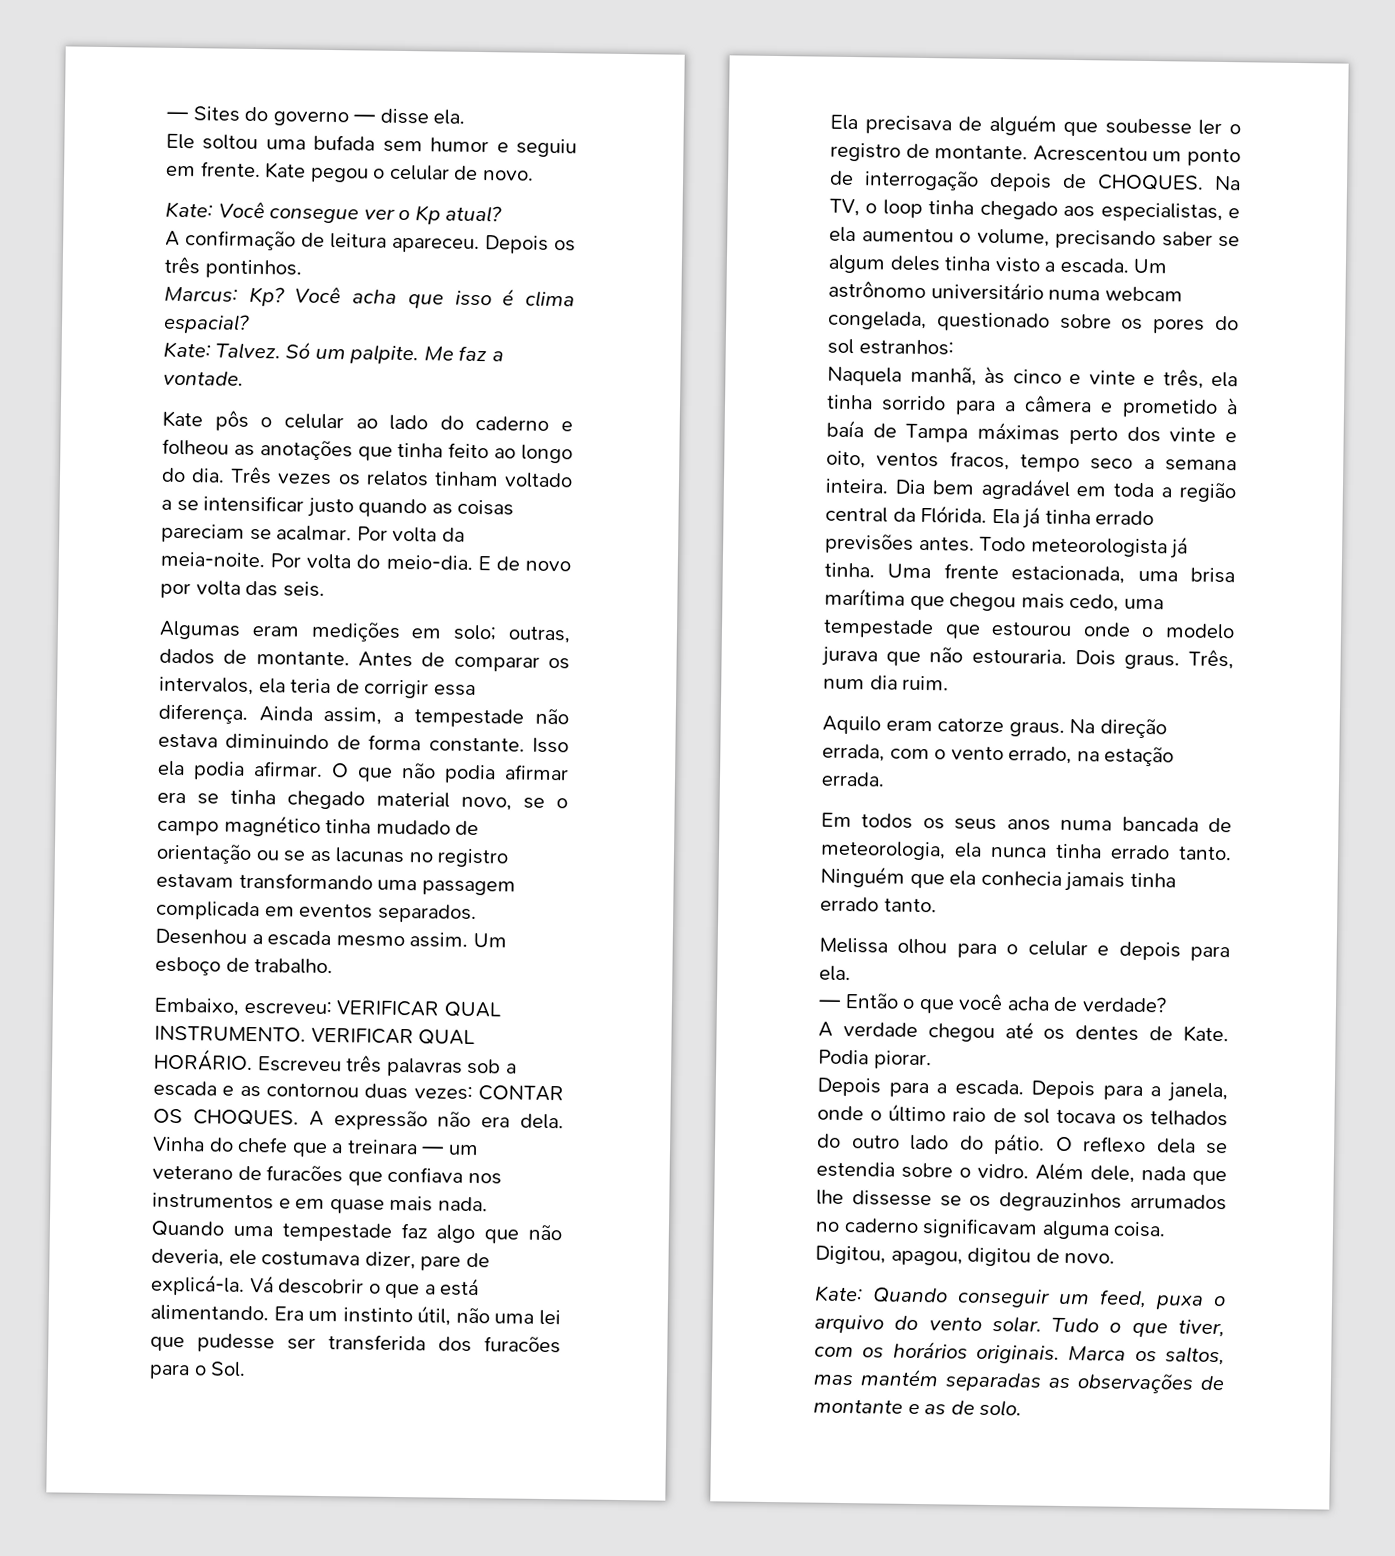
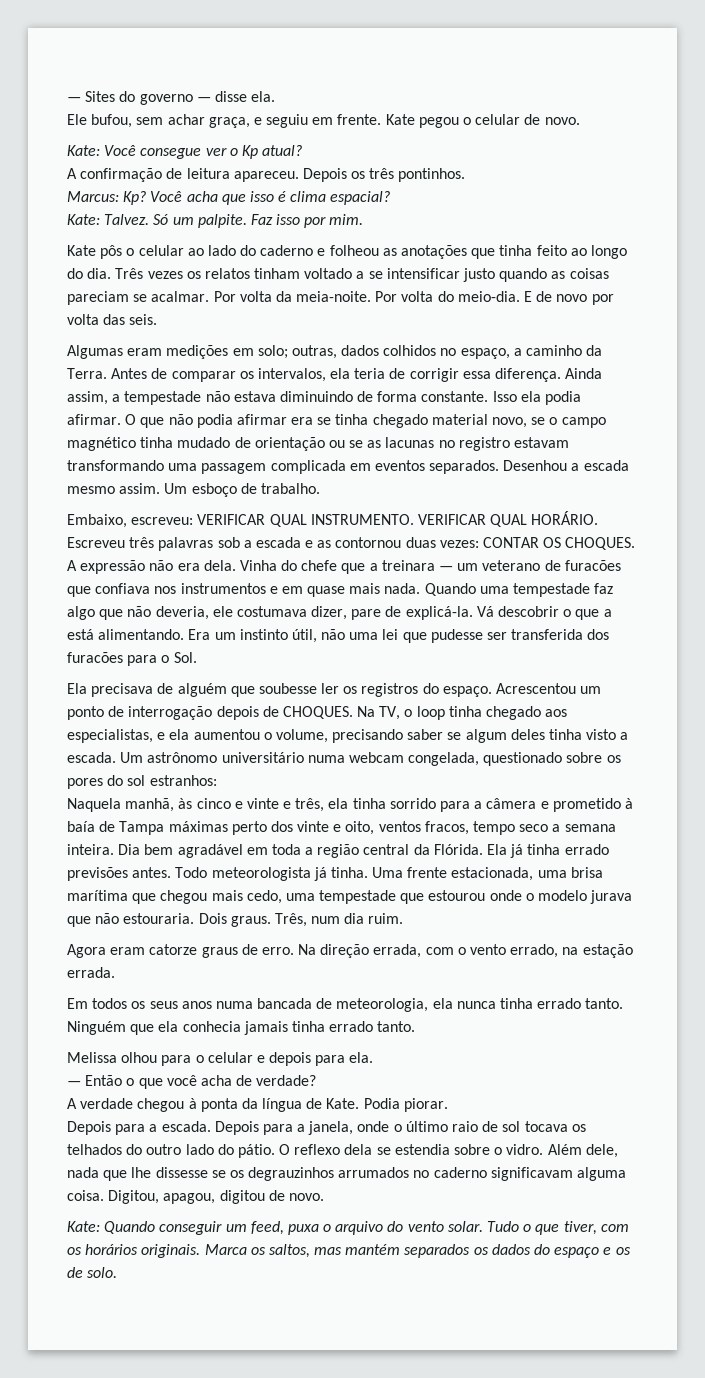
- Ele soltou uma bufada sem humor e seguiu em frente.
+ Ele bufou, sem achar graça, e seguiu em frente.
- Me faz a vontade.
+ Faz isso por mim.
- Algumas eram medições em solo; outras, dados de montante.
+ Algumas eram medições em solo; outras, dados colhidos no espaço, a caminho da Terra.
- Ela precisava de alguém que soubesse ler o registro de montante.
+ Ela precisava de alguém que soubesse ler os registros do espaço.
- Aquilo eram catorze graus.
+ Agora eram catorze graus de erro.
- A verdade chegou até os dentes de Kate.
+ A verdade chegou à ponta da língua de Kate.
- Marca os saltos, mas mantém separadas as observações de montante e as de solo.
+ Marca os saltos, mas mantém separados os dados do espaço e os de solo.

